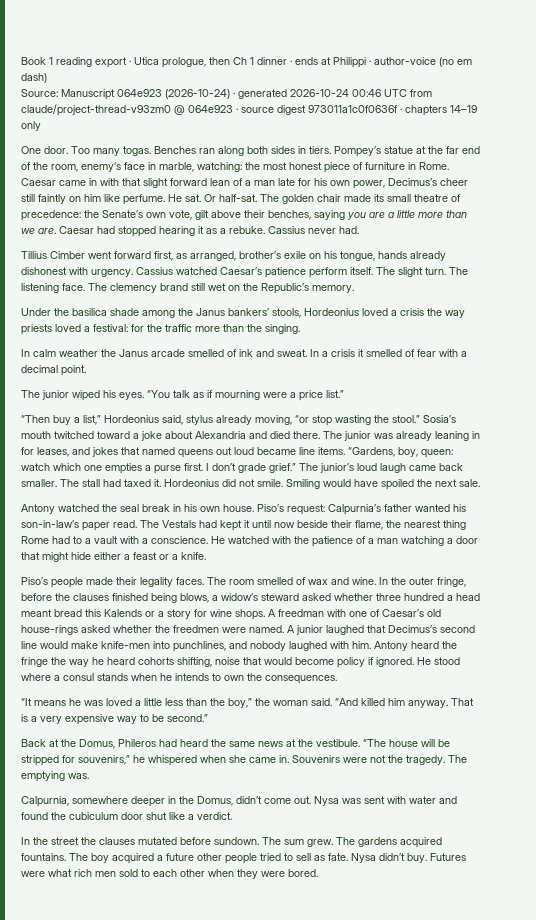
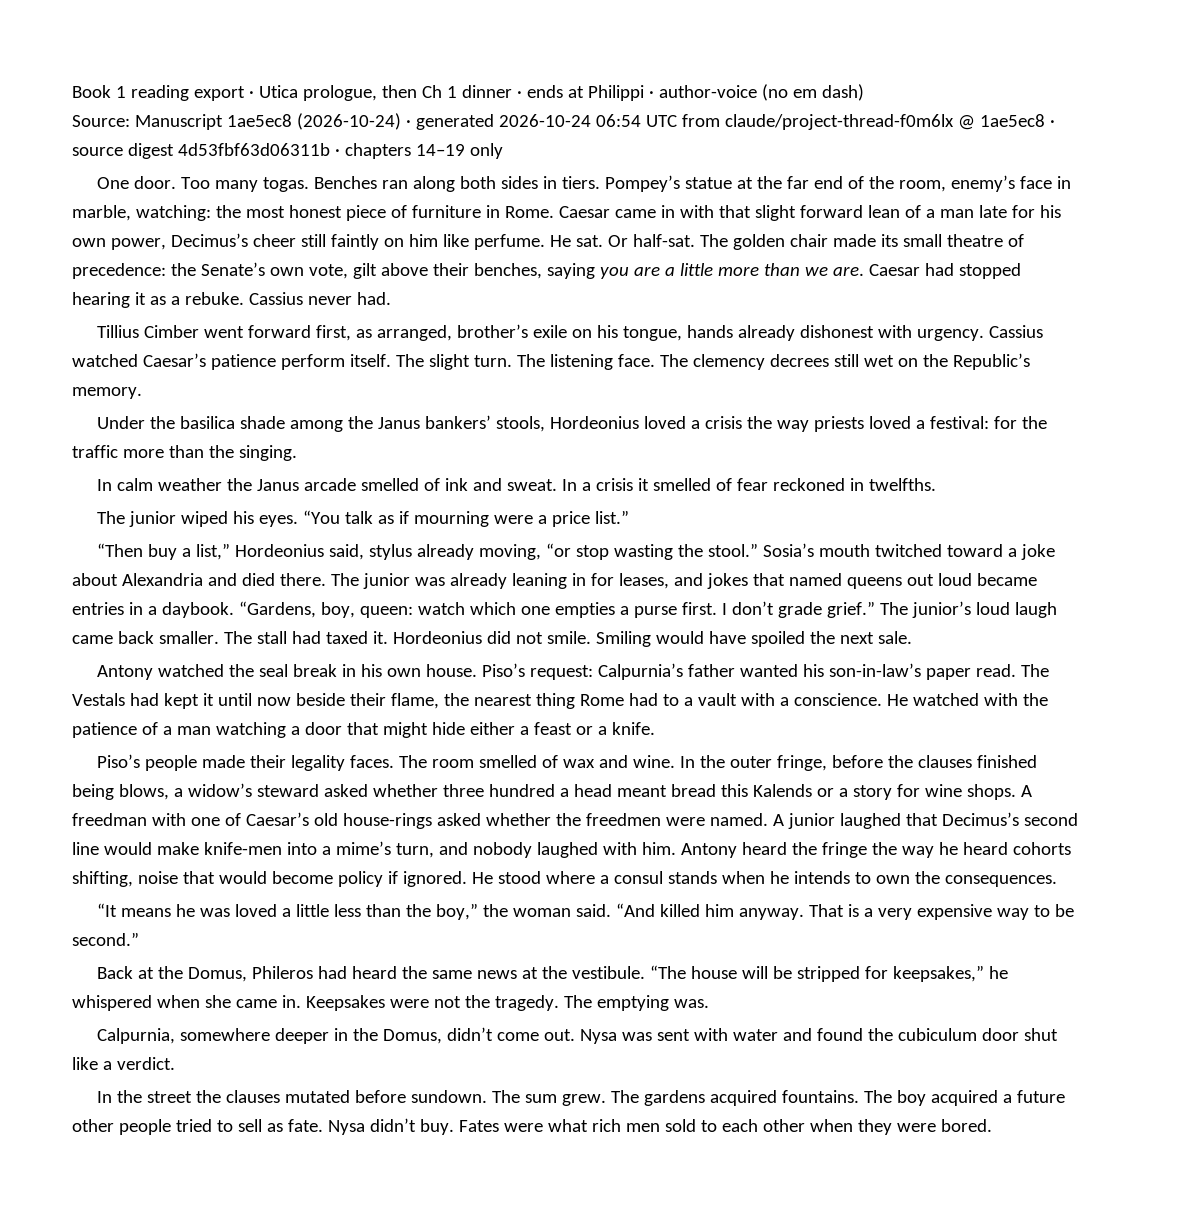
- Source: Manuscript 064e923 (2026-10-24) · generated 2026-10-24 00:46 UTC from claude/project-thread-v93zm0 @ 064e923 · source digest 973011a1c0f0636f · chapters 14–19 only
+ Source: Manuscript 1ae5ec8 (2026-10-24) · generated 2026-10-24 06:54 UTC from claude/project-thread-f0m6lx @ 1ae5ec8 · source digest 4d53fbf63d06311b · chapters 14–19 only
- The clemency brand still wet on the Republic’s memory.
+ The clemency decrees still wet on the Republic’s memory.
- In a crisis it smelled of fear with a decimal point.
+ In a crisis it smelled of fear reckoned in twelfths.
- The junior was already leaning in for leases, and jokes that named queens out loud became line items.
+ The junior was already leaning in for leases, and jokes that named queens out loud became entries in a daybook.
- A junior laughed that Decimus’s second line would make knife-men into punchlines, and nobody laughed with him.
+ A junior laughed that Decimus’s second line would make knife-men into a mime’s turn, and nobody laughed with him.
- “The house will be stripped for souvenirs,” he whispered when she came in.
+ “The house will be stripped for keepsakes,” he whispered when she came in.
- Souvenirs were not the tragedy.
+ Keepsakes were not the tragedy.
- Futures were what rich men sold to each other when they were bored.
+ Fates were what rich men sold to each other when they were bored.

